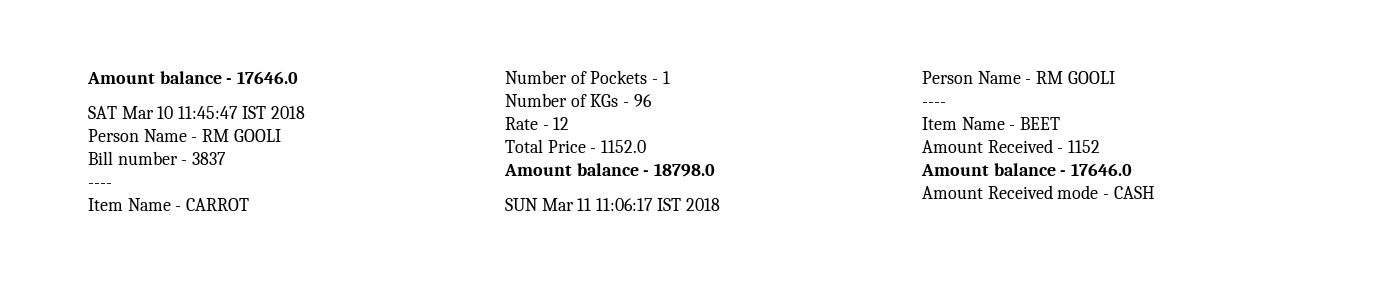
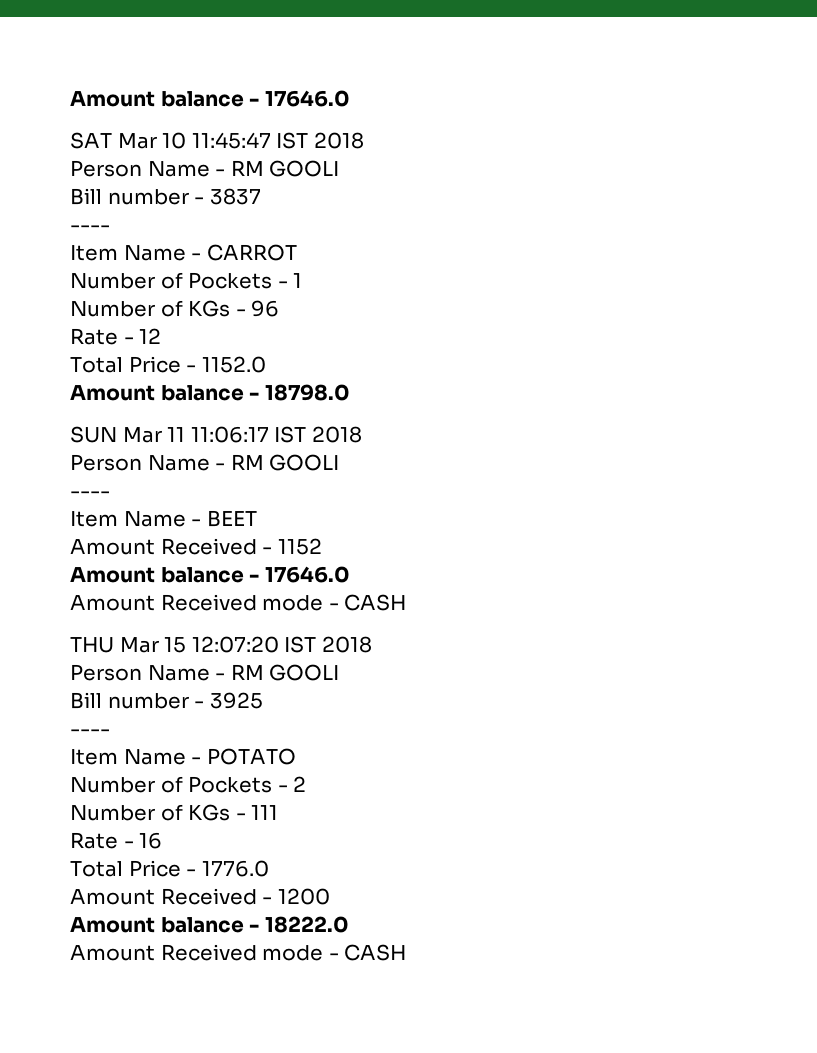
+ THU Mar 15 12:07:20 IST 2018
+ Person Name - RM GOOLI
+ Bill number - 3925
+ ----
+ Item Name - POTATO
+ Number of Pockets - 2
+ Number of KGs - 111
+ Rate - 16
+ Total Price - 1776.0
+ Amount Received - 1200
+ Amount balance - 18222.0
+ Amount Received mode - CASH

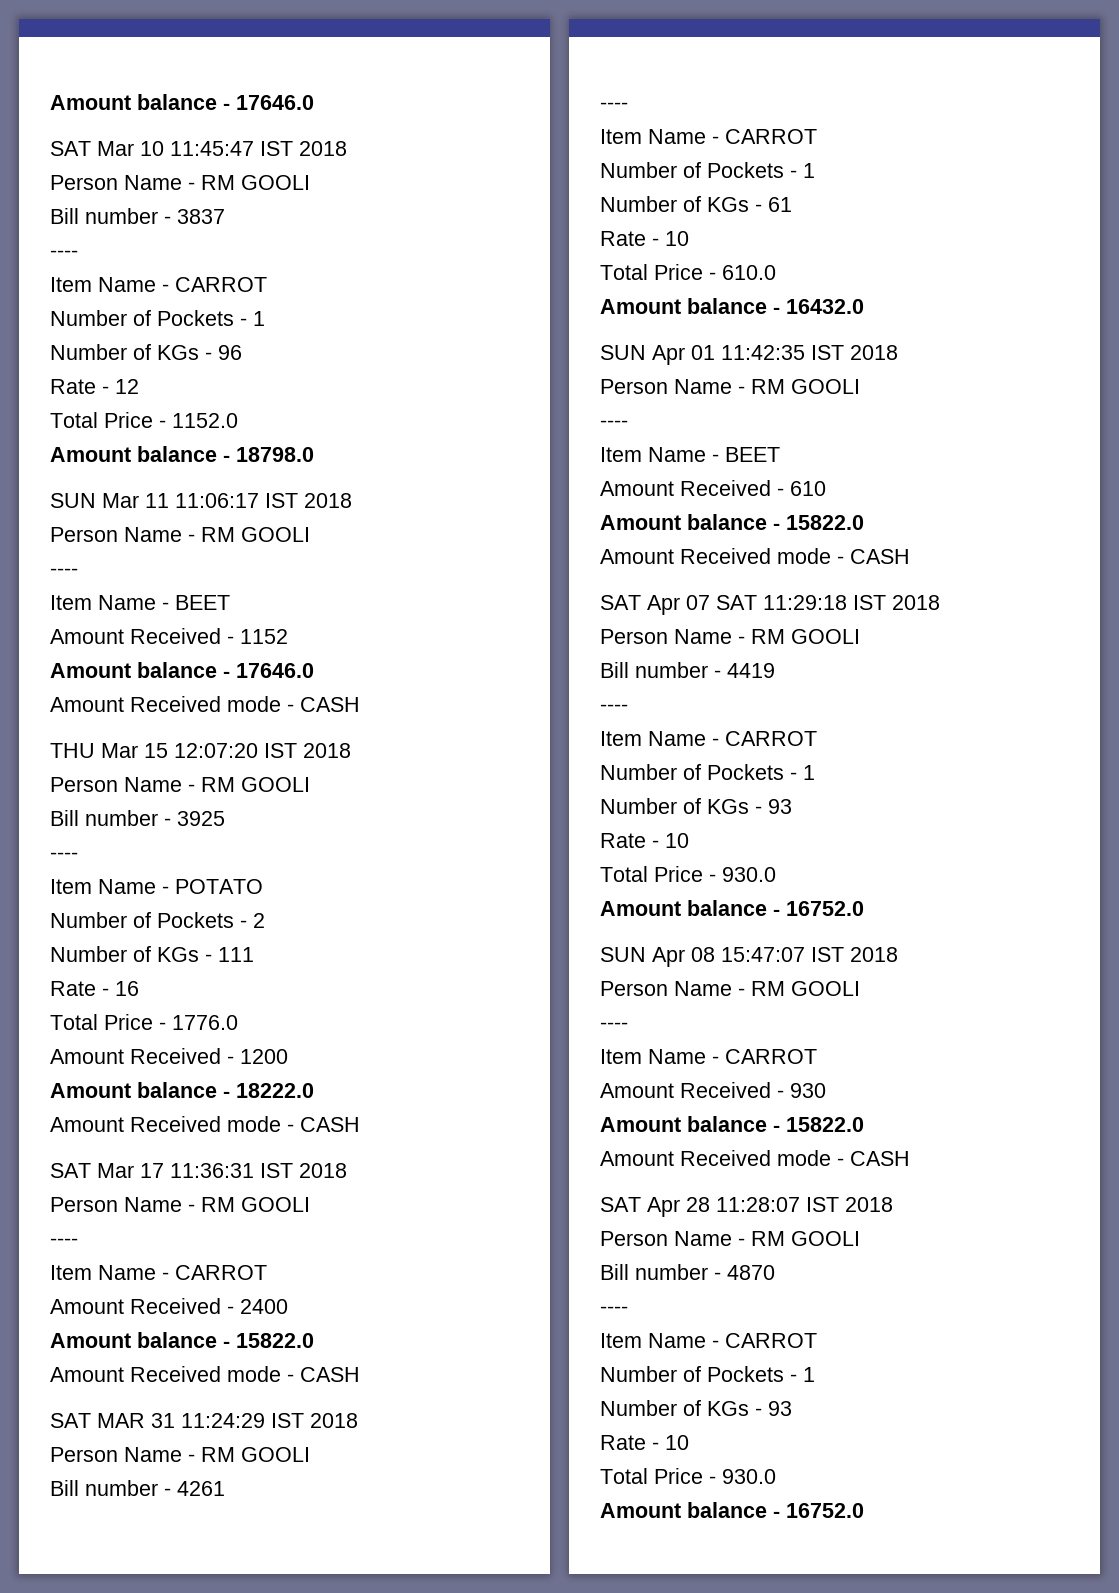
+ SAT Mar 17 11:36:31 IST 2018
+ Person Name - RM GOOLI
+ ----
+ Item Name - CARROT
+ Amount Received - 2400
+ Amount balance - 15822.0
+ Amount Received mode - CASH
+ SAT MAR 31 11:24:29 IST 2018
+ Person Name - RM GOOLI
+ Bill number - 4261
+ ----
+ Item Name - CARROT
+ Number of Pockets - 1
+ Number of KGs - 61
+ Rate - 10
+ Total Price - 610.0
+ Amount balance - 16432.0
+ SUN Apr 01 11:42:35 IST 2018
+ Person Name - RM GOOLI
+ ----
+ Item Name - BEET
+ Amount Received - 610
+ Amount balance - 15822.0
+ Amount Received mode - CASH
+ SAT Apr 07 SAT 11:29:18 IST 2018
+ Person Name - RM GOOLI
+ Bill number - 4419
+ ----
+ Item Name - CARROT
+ Number of Pockets - 1
+ Number of KGs - 93
+ Rate - 10
+ Total Price - 930.0
+ Amount balance - 16752.0
+ SUN Apr 08 15:47:07 IST 2018
+ Person Name - RM GOOLI
+ ----
+ Item Name - CARROT
+ Amount Received - 930
+ Amount balance - 15822.0
+ Amount Received mode - CASH
+ SAT Apr 28 11:28:07 IST 2018
+ Person Name - RM GOOLI
+ Bill number - 4870
+ ----
+ Item Name - CARROT
+ Number of Pockets - 1
+ Number of KGs - 93
+ Rate - 10
+ Total Price - 930.0
+ Amount balance - 16752.0

